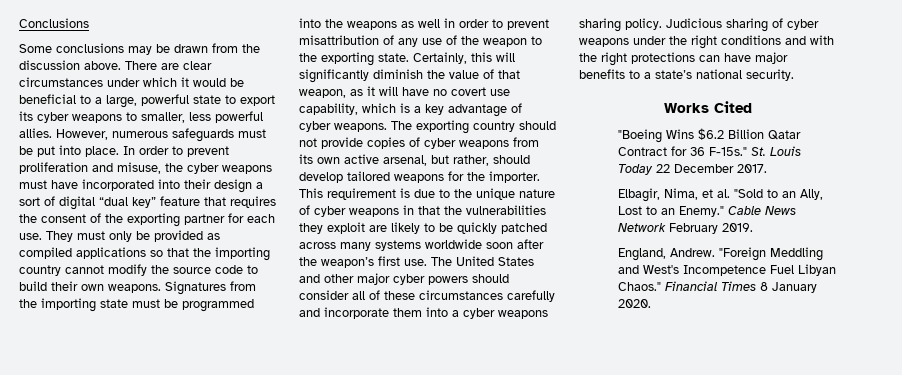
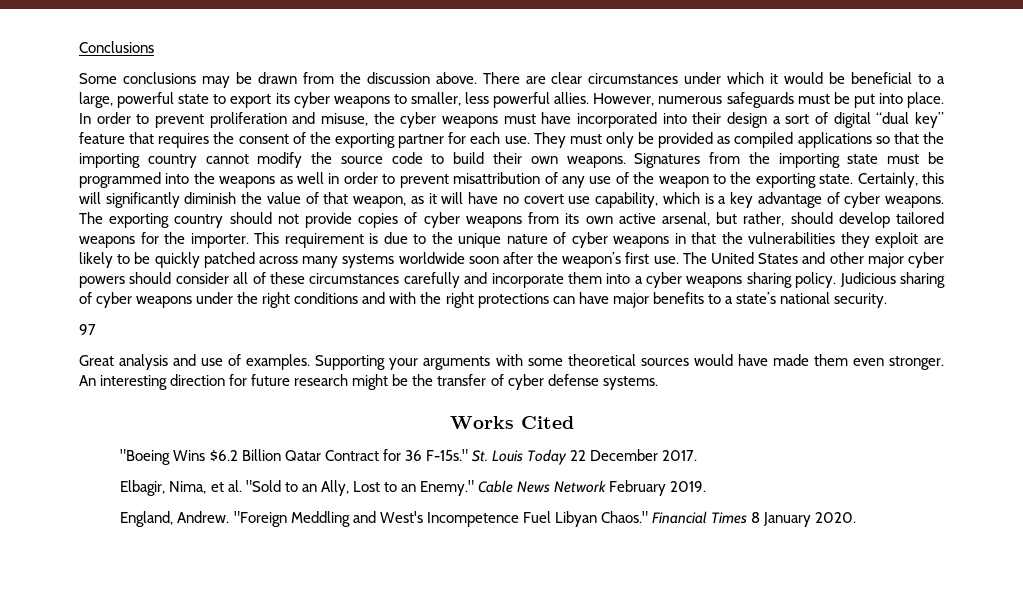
+ 97
+ Great analysis and use of examples. Supporting your arguments with some theoretical sources would have made them even stronger. An interesting direction for future research might be the transfer of cyber defense systems.

